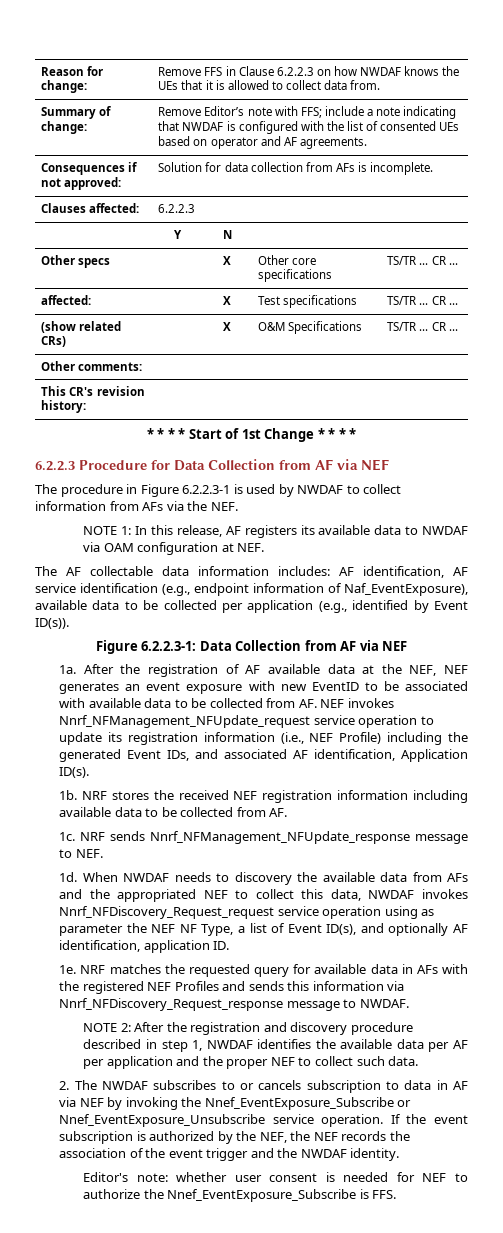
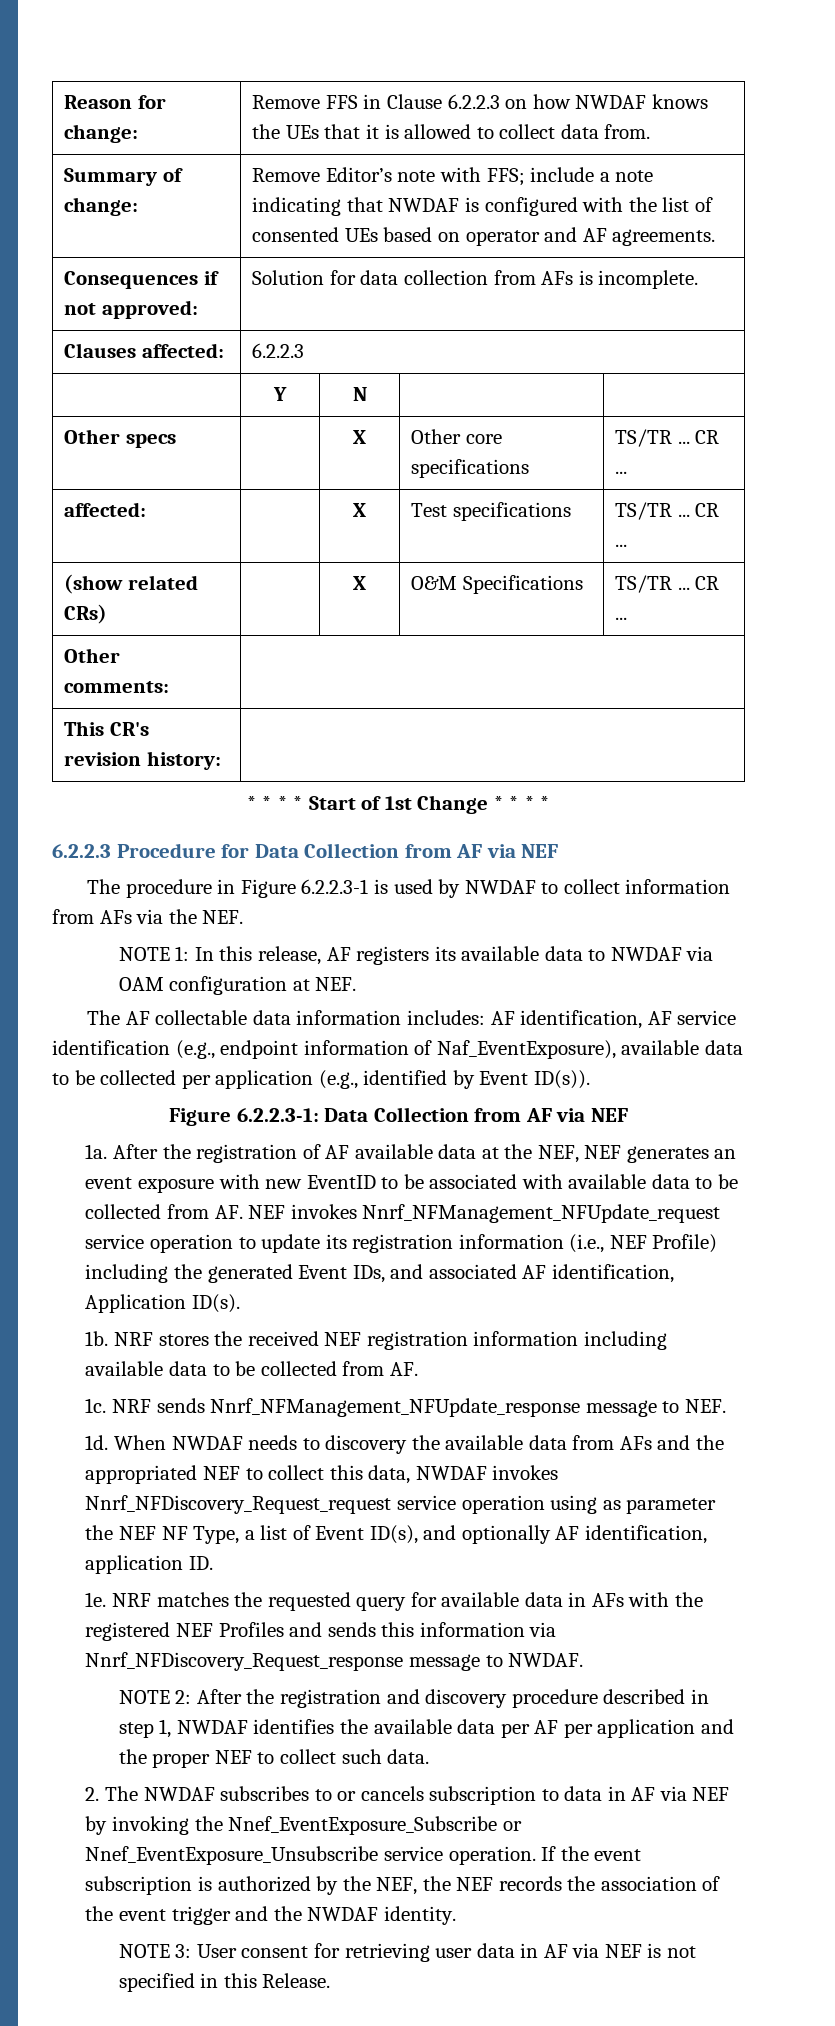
- Editor's note: whether user consent is needed for NEF to authorize the Nnef_EventExposure_Subscribe is FFS.
+ NOTE 3: User consent for retrieving user data in AF via NEF is not specified in this Release.

